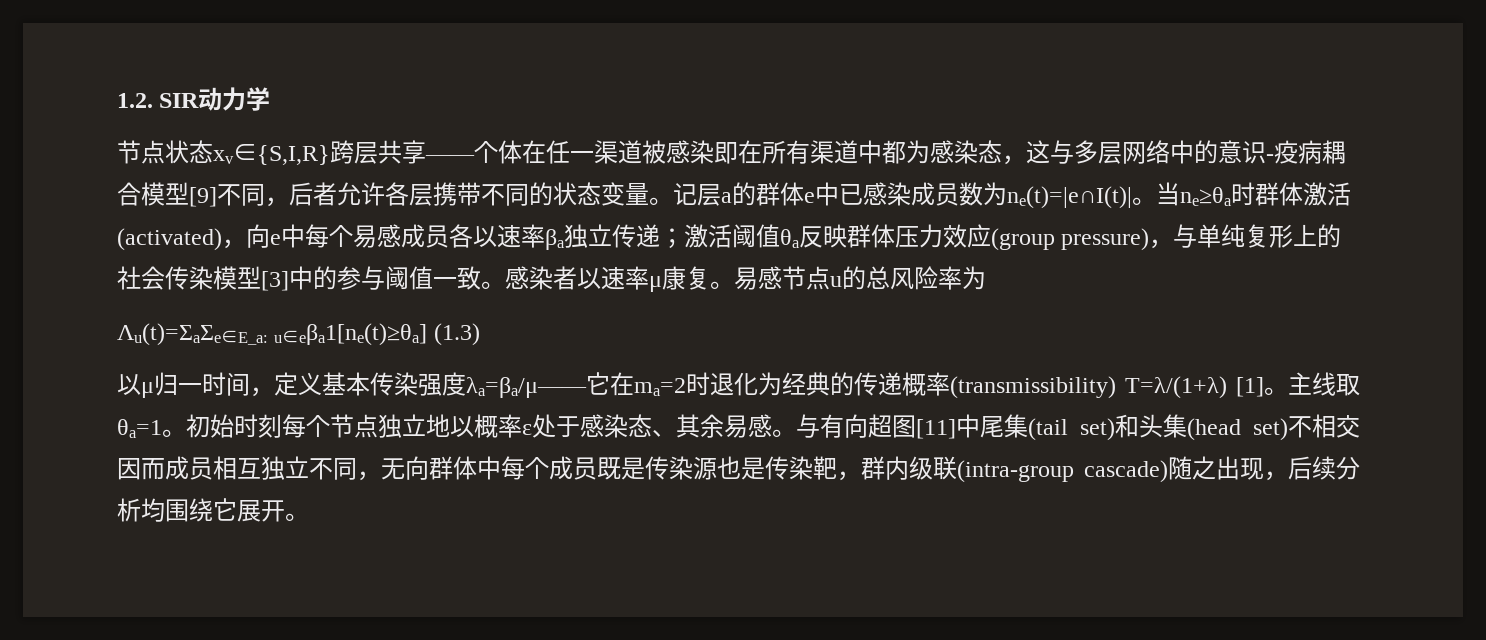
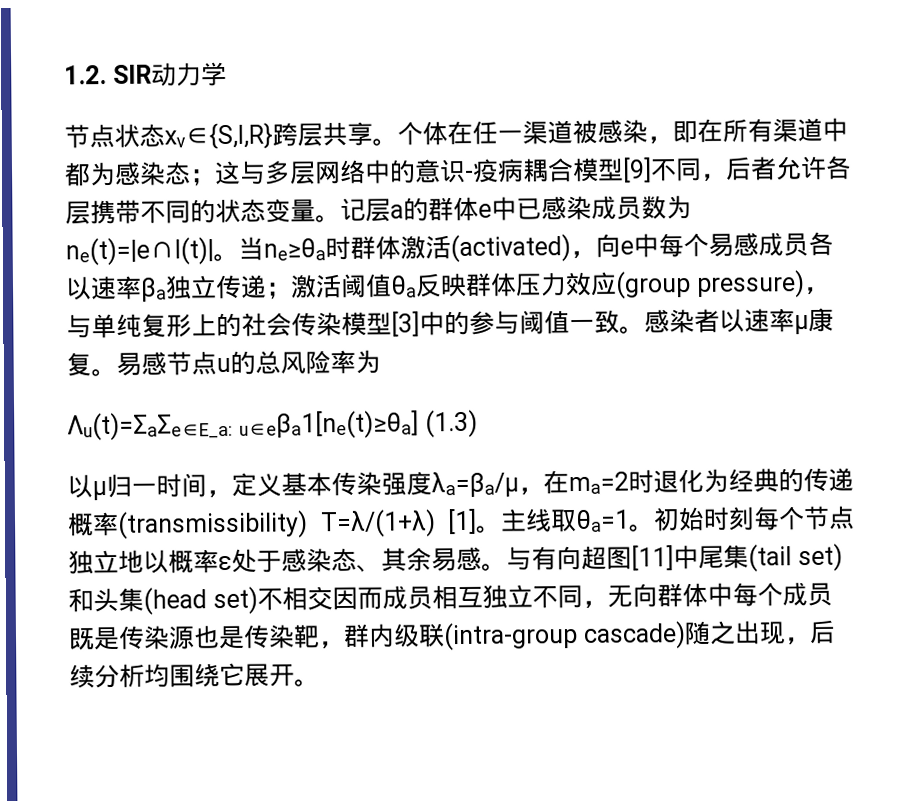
- 节点状态xv∈{S,I,R}跨层共享——个体在任一渠道被感染即在所有渠道中都为感染态，这与多层网络中的意识-疫病耦合模型[9]不同，后者允许各层携带不同的状态变量。
+ 节点状态xv∈{S,I,R}跨层共享。个体在任一渠道被感染，即在所有渠道中都为感染态；这与多层网络中的意识-疫病耦合模型[9]不同，后者允许各层携带不同的状态变量。
- 以μ归一时间，定义基本传染强度λa=βa/μ——它在ma=2时退化为经典的传递概率(transmissibility) T=λ/(1+λ) [1]。
+ 以μ归一时间，定义基本传染强度λa=βa/μ，在ma=2时退化为经典的传递概率(transmissibility) T=λ/(1+λ) [1]。

